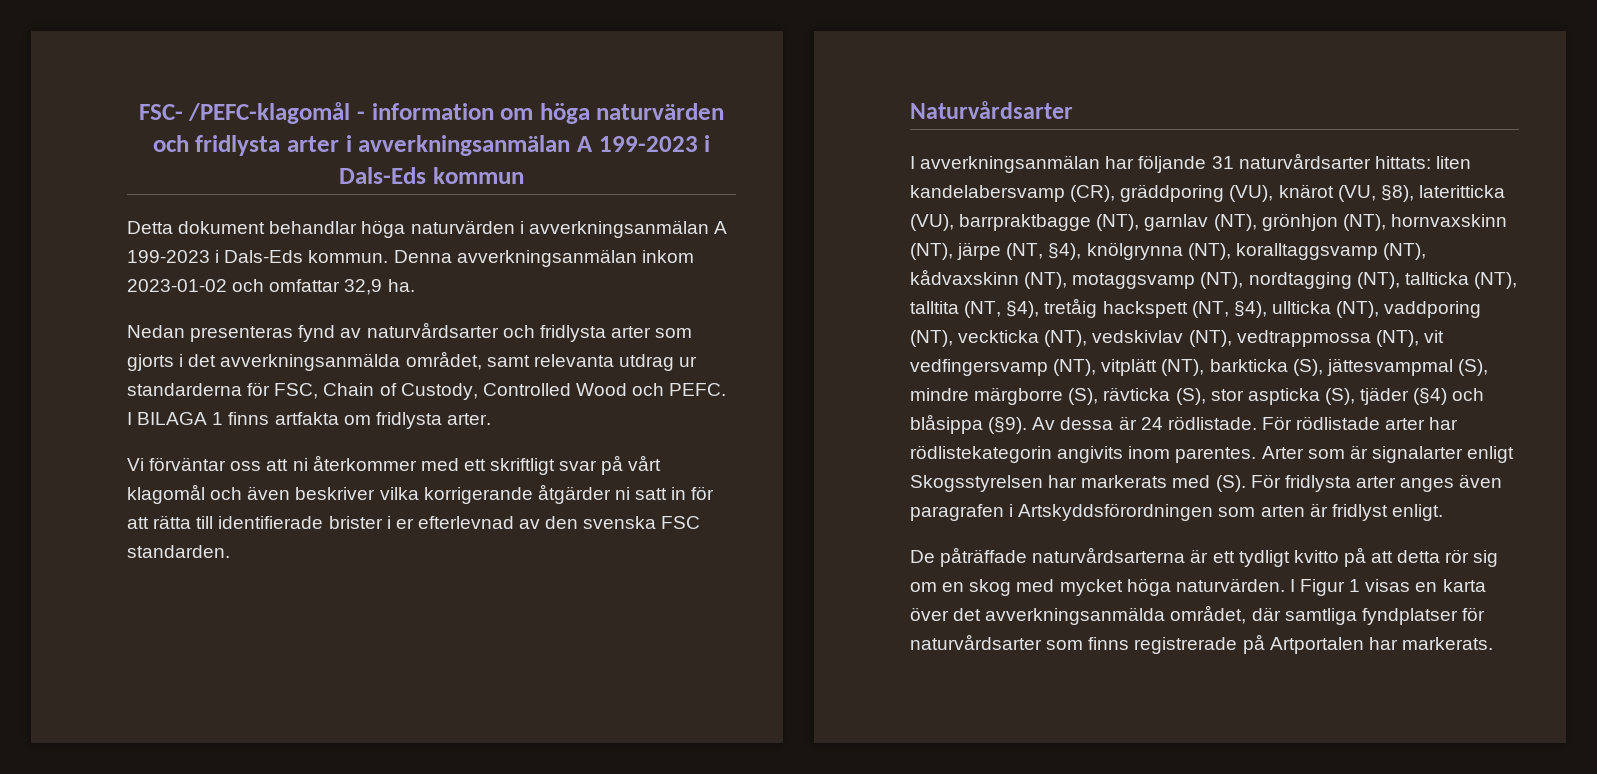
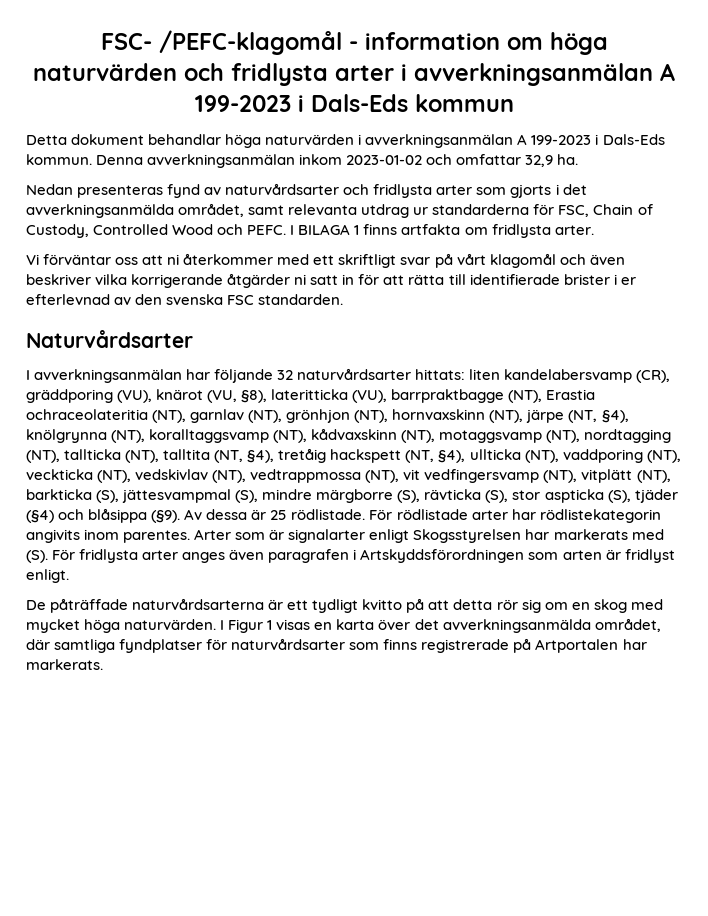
- I avverkningsanmälan har följande 31 naturvårdsarter hittats:
+ I avverkningsanmälan har följande 32 naturvårdsarter hittats:
- liten kandelabersvamp (CR), gräddporing (VU), knärot (VU, §8), lateritticka (VU), barrpraktbagge (NT), garnlav (NT), grönhjon (NT), hornvaxskinn (NT), järpe (NT, §4), knölgrynna (NT), koralltaggsvamp (NT), kådvaxskinn (NT), motaggsvamp (NT), nordtagging (NT), tallticka (NT), talltita (NT, §4), tretåig hackspett (NT, §4), ullticka (NT), vaddporing (NT), veckticka (NT), vedskivlav (NT), vedtrappmossa (NT), vit vedfingersvamp (NT), vitplätt (NT), barkticka (S), jättesvampmal (S), mindre märgborre (S), rävticka (S), stor aspticka (S), tjäder (§4) och blåsippa (§9).
+ liten kandelabersvamp (CR), gräddporing (VU), knärot (VU, §8), lateritticka (VU), barrpraktbagge (NT), Erastia ochraceolateritia (NT), garnlav (NT), grönhjon (NT), hornvaxskinn (NT), järpe (NT, §4), knölgrynna (NT), koralltaggsvamp (NT), kådvaxskinn (NT), motaggsvamp (NT), nordtagging (NT), tallticka (NT), talltita (NT, §4), tretåig hackspett (NT, §4), ullticka (NT), vaddporing (NT), veckticka (NT), vedskivlav (NT), vedtrappmossa (NT), vit vedfingersvamp (NT), vitplätt (NT), barkticka (S), jättesvampmal (S), mindre märgborre (S), rävticka (S), stor aspticka (S), tjäder (§4) och blåsippa (§9).
- Av dessa är 24 rödlistade.
+ Av dessa är 25 rödlistade.

